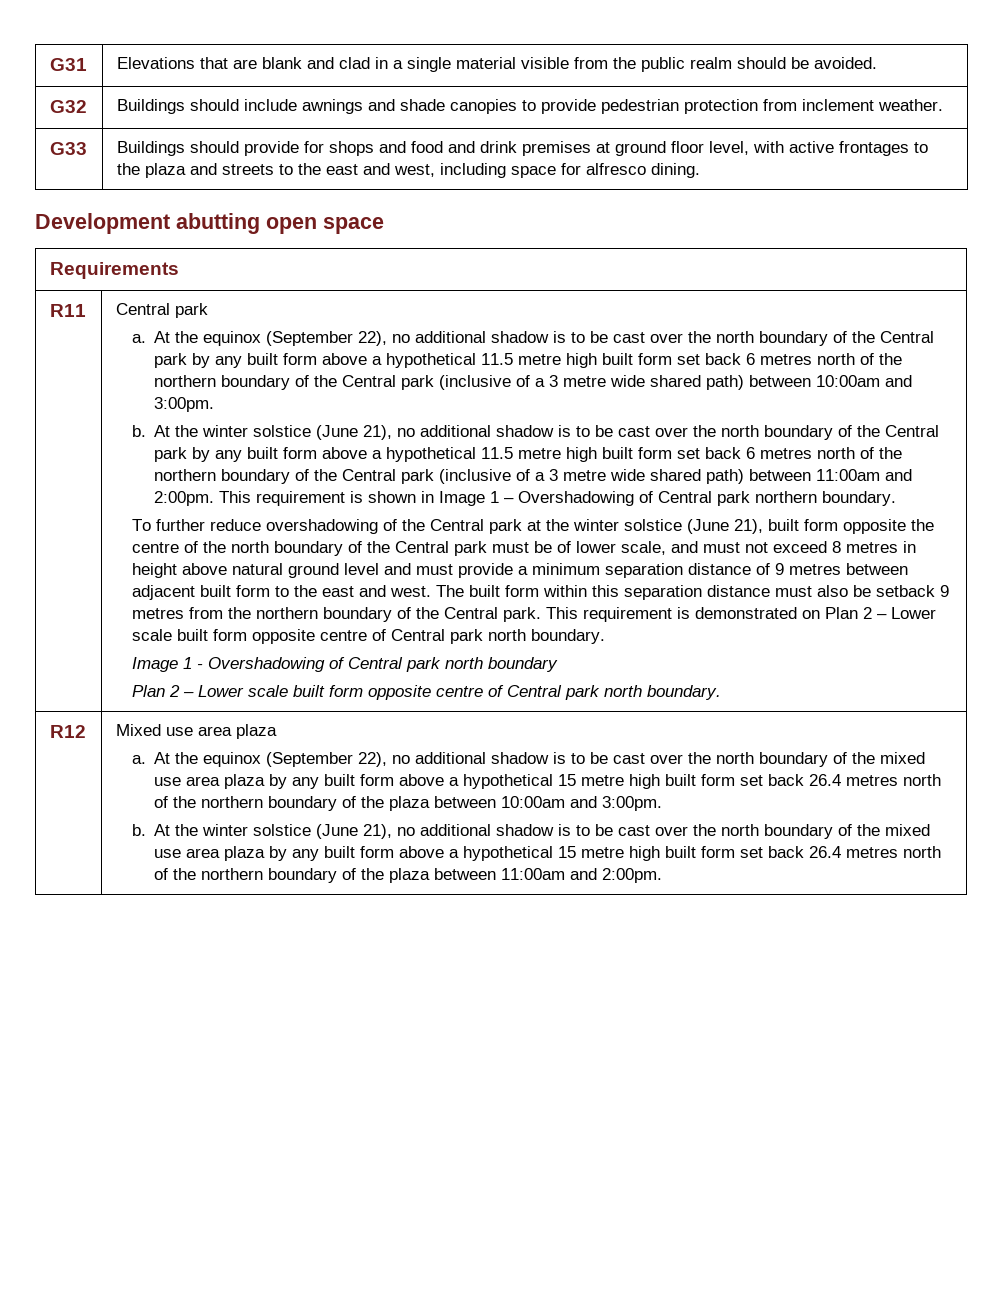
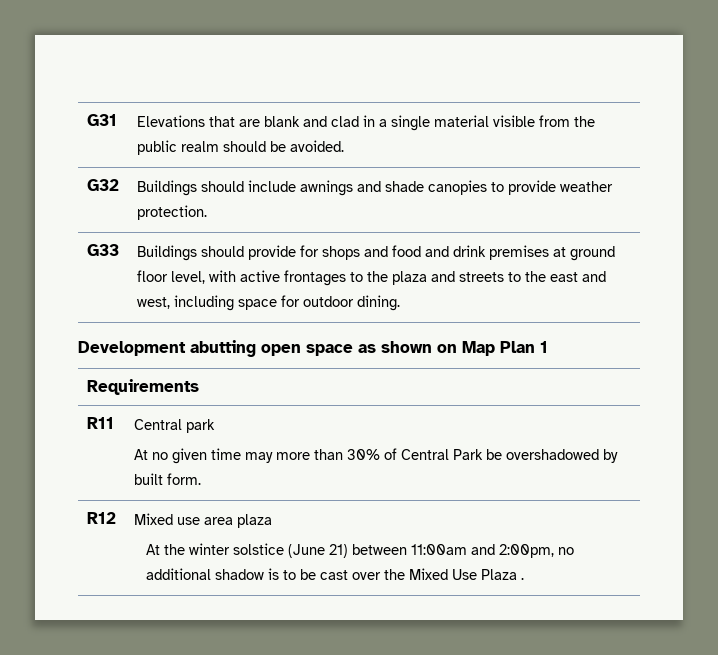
- G32 | Buildings should include awnings and shade canopies to provide pedestrian protection from inclement weather.
+ G32 | Buildings should include awnings and shade canopies to provide weather protection.
- G33 | Buildings should provide for shops and food and drink premises at ground floor level, with active frontages to the plaza and streets to the east and west, including space for alfresco dining.
+ G33 | Buildings should provide for shops and food and drink premises at ground floor level, with active frontages to the plaza and streets to the east and west, including space for outdoor dining.
- Development abutting open space
+ Development abutting open space as shown on Map Plan 1
  Requirements
  R11 | Central park
- a. At the equinox (September 22), no additional shadow is to be cast over the north boundary of the Central park by any built form above a hypothetical 11.5 metre high built form set back 6 metres north of the northern boundary of the Central park (inclusive of a 3 metre wide shared path) between 10:00am and 3:00pm.
- b. At the winter solstice (June 21), no additional shadow is to be cast over the north boundary of the Central park by any built form above a hypothetical 11.5 metre high built form set back 6 metres north of the northern boundary of the Central park (inclusive of a 3 metre wide shared path) between 11:00am and 2:00pm. This requirement is shown in Image 1 – Overshadowing of Central park northern boundary.
- To further reduce overshadowing of the Central park at the winter solstice (June 21), built form opposite the centre of the north boundary of the Central park must be of lower scale, and must not exceed 8 metres in height above natural ground level and must provide a minimum separation distance of 9 metres between adjacent built form to the east and west. The built form within this separation distance must also be setback 9 metres from the northern boundary of the Central park. This requirement is demonstrated on Plan 2 – Lower scale built form opposite centre of Central park north boundary.
- Image 1 - Overshadowing of Central park north boundary
- Plan 2 – Lower scale built form opposite centre of Central park north boundary.
+ At no given time may more than 30% of Central Park be overshadowed by built form.
  R12 | Mixed use area plaza
- a. At the equinox (September 22), no additional shadow is to be cast over the north boundary of the mixed use area plaza by any built form above a hypothetical 15 metre high built form set back 26.4 metres north of the northern boundary of the plaza between 10:00am and 3:00pm.
- b. At the winter solstice (June 21), no additional shadow is to be cast over the north boundary of the mixed use area plaza by any built form above a hypothetical 15 metre high built form set back 26.4 metres north of the northern boundary of the plaza between 11:00am and 2:00pm.
+ At the winter solstice (June 21) between 11:00am and 2:00pm, no additional shadow is to be cast over the Mixed Use Plaza .

